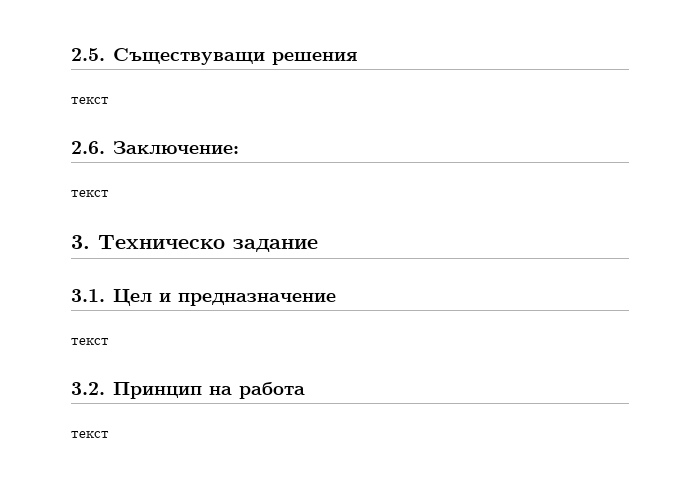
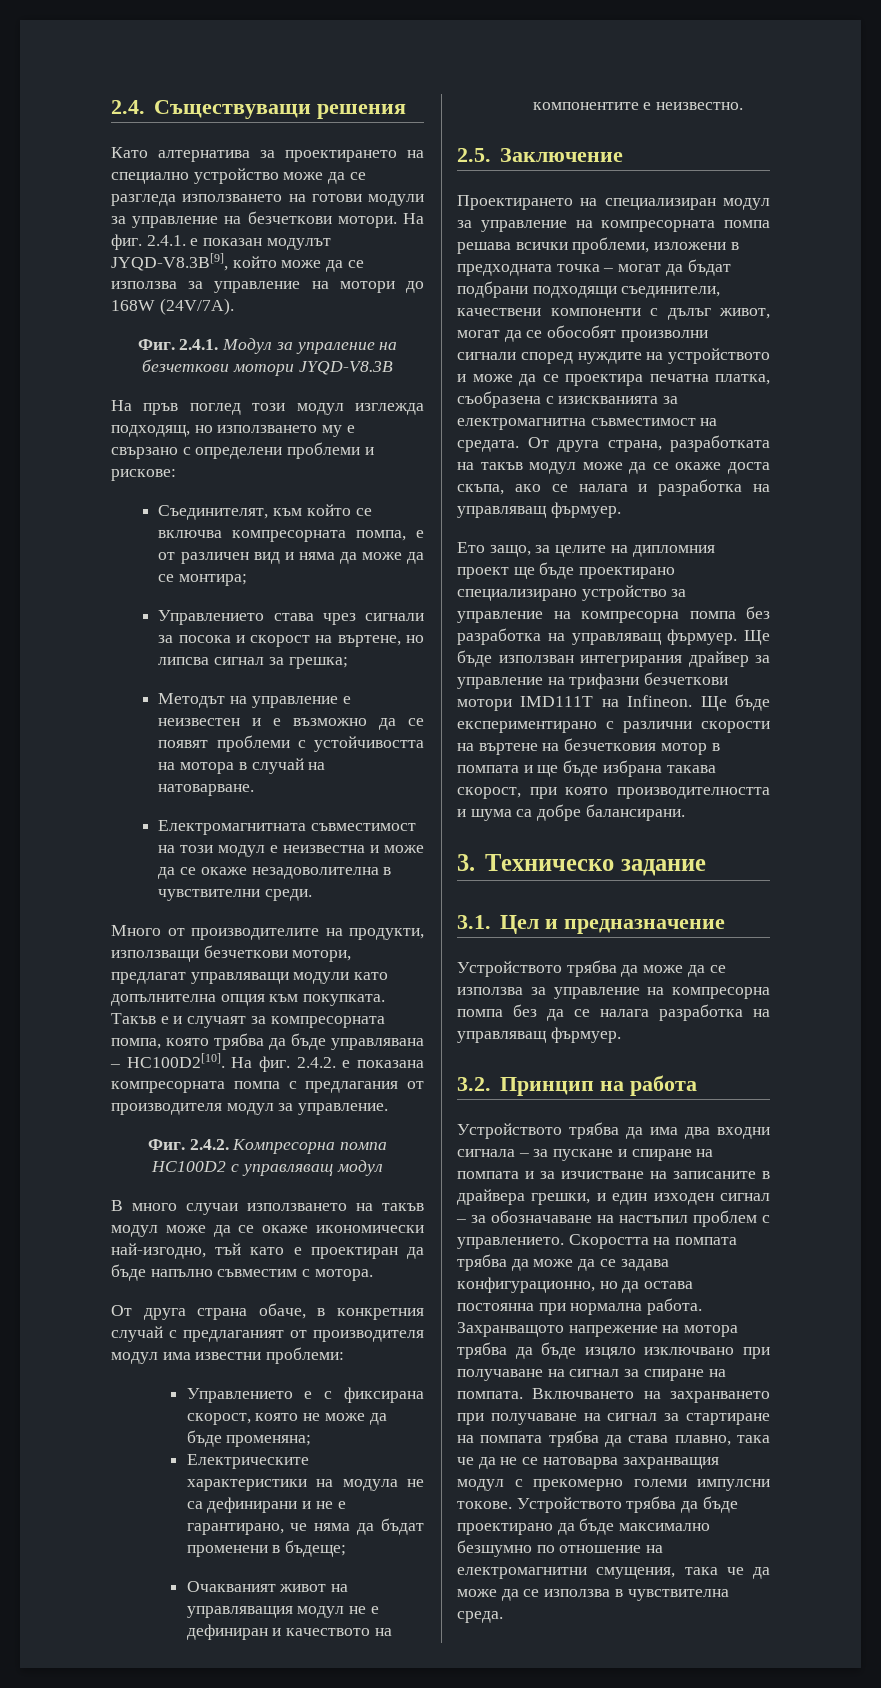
- 2.5. Съществуващи решения
- текст
- 2.6. Заключение:
- текст
+ 2.4. Съществуващи решения
+ Като алтернатива за проектирането на специално устройство може да се разгледа използването на готови модули за управление на безчеткови мотори. На фиг. 2.4.1. е показан модулът JYQD-V8.3B[9], който може да се използва за управление на мотори до 168W (24V/7A).
+ Фиг. 2.4.1. Модул за упраление на безчеткови мотори JYQD-V8.3B
+ На пръв поглед този модул изглежда подходящ, но използването му е свързано с определени проблеми и рискове:
+ Съединителят, към който се включва компресорната помпа, е от различен вид и няма да може да се монтира;
+ Управлението става чрез сигнали за посока и скорост на въртене, но липсва сигнал за грешка;
+ Методът на управление е неизвестен и е възможно да се появят проблеми с устойчивостта на мотора в случай на натоварване.
+ Електромагнитната съвместимост на този модул е неизвестна и може да се окаже незадоволителна в чувствителни среди.
+ Много от производителите на продукти, използващи безчеткови мотори, предлагат управляващи модули като допълнителна опция към покупката. Такъв е и случаят за компресорната помпа, която трябва да бъде управлявана – HC100D2[10]. На фиг. 2.4.2. е показана компресорната помпа с предлагания от производителя модул за управление.
+ Фиг. 2.4.2. Компресорна помпа HC100D2 с управляващ модул
+ В много случаи използването на такъв модул може да се окаже икономически най-изгодно, тъй като е проектиран да бъде напълно съвместим с мотора.
+ От друга страна обаче, в конкретния случай с предлаганият от производителя модул има известни проблеми:
+ Управлението е с фиксирана скорост, която не може да бъде променяна;
+ Електрическите характеристики на модула не са дефинирани и не е гарантирано, че няма да бъдат променени в бъдеще;
+ Очакваният живот на управляващия модул не е дефиниран и качеството на компонентите е неизвестно.
+ 2.5. Заключение
+ Проектирането на специализиран модул за управление на компресорната помпа решава всички проблеми, изложени в предходната точка – могат да бъдат подбрани подходящи съединители, качествени компоненти с дълъг живот, могат да се обособят произволни сигнали според нуждите на устройството и може да се проектира печатна платка, съобразена с изискванията за електромагнитна съвместимост на средата. От друга страна, разработката на такъв модул може да се окаже доста скъпа, ако се налага и разработка на управляващ фърмуер.
+ Ето защо, за целите на дипломния проект ще бъде проектирано специализирано устройство за управление на компресорна помпа без разработка на управляващ фърмуер. Ще бъде използван интегрирания драйвер за управление на трифазни безчеткови мотори IMD111T на Infineon. Ще бъде експериментирано с различни скорости на въртене на безчетковия мотор в помпата и ще бъде избрана такава скорост, при която производителността и шума са добре балансирани.
  3.1. Цел и предназначение
- текст
+ Устройството трябва да може да се използва за управление на компресорна помпа без да се налага разработка на управляващ фърмуер.
  3.2. Принцип на работа
- текст
+ Устройството трябва да има два входни сигнала – за пускане и спиране на помпата и за изчистване на записаните в драйвера грешки, и един изходен сигнал – за обозначаване на настъпил проблем с управлението. Скоростта на помпата трябва да може да се задава конфигурационно, но да остава постоянна при нормална работа. Захранващото напрежение на мотора трябва да бъде изцяло изключвано при получаване на сигнал за спиране на помпата. Включването на захранването при получаване на сигнал за стартиране на помпата трябва да става плавно, така че да не се натоварва захранващия модул с прекомерно големи импулсни токове. Устройството трябва да бъде проектирано да бъде максимално безшумно по отношение на електромагнитни смущения, така че да може да се използва в чувствителна среда.

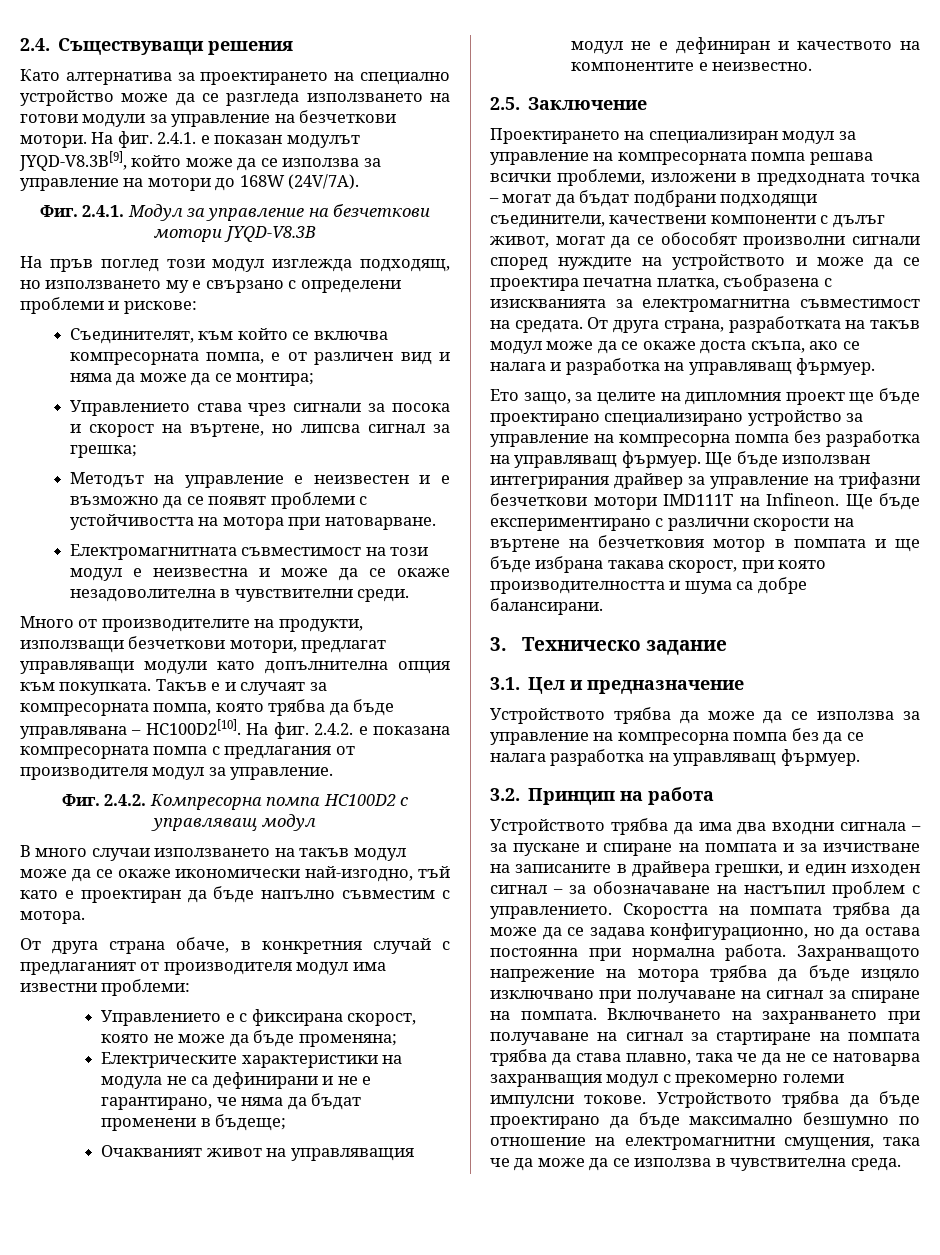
- Фиг. 2.4.1. Модул за упраление на безчеткови мотори JYQD-V8.3B
+ Фиг. 2.4.1. Модул за управление на безчеткови мотори JYQD-V8.3B
- Методът на управление е неизвестен и е възможно да се появят проблеми с устойчивостта на мотора в случай на натоварване.
+ Методът на управление е неизвестен и е възможно да се появят проблеми с устойчивостта на мотора при натоварване.

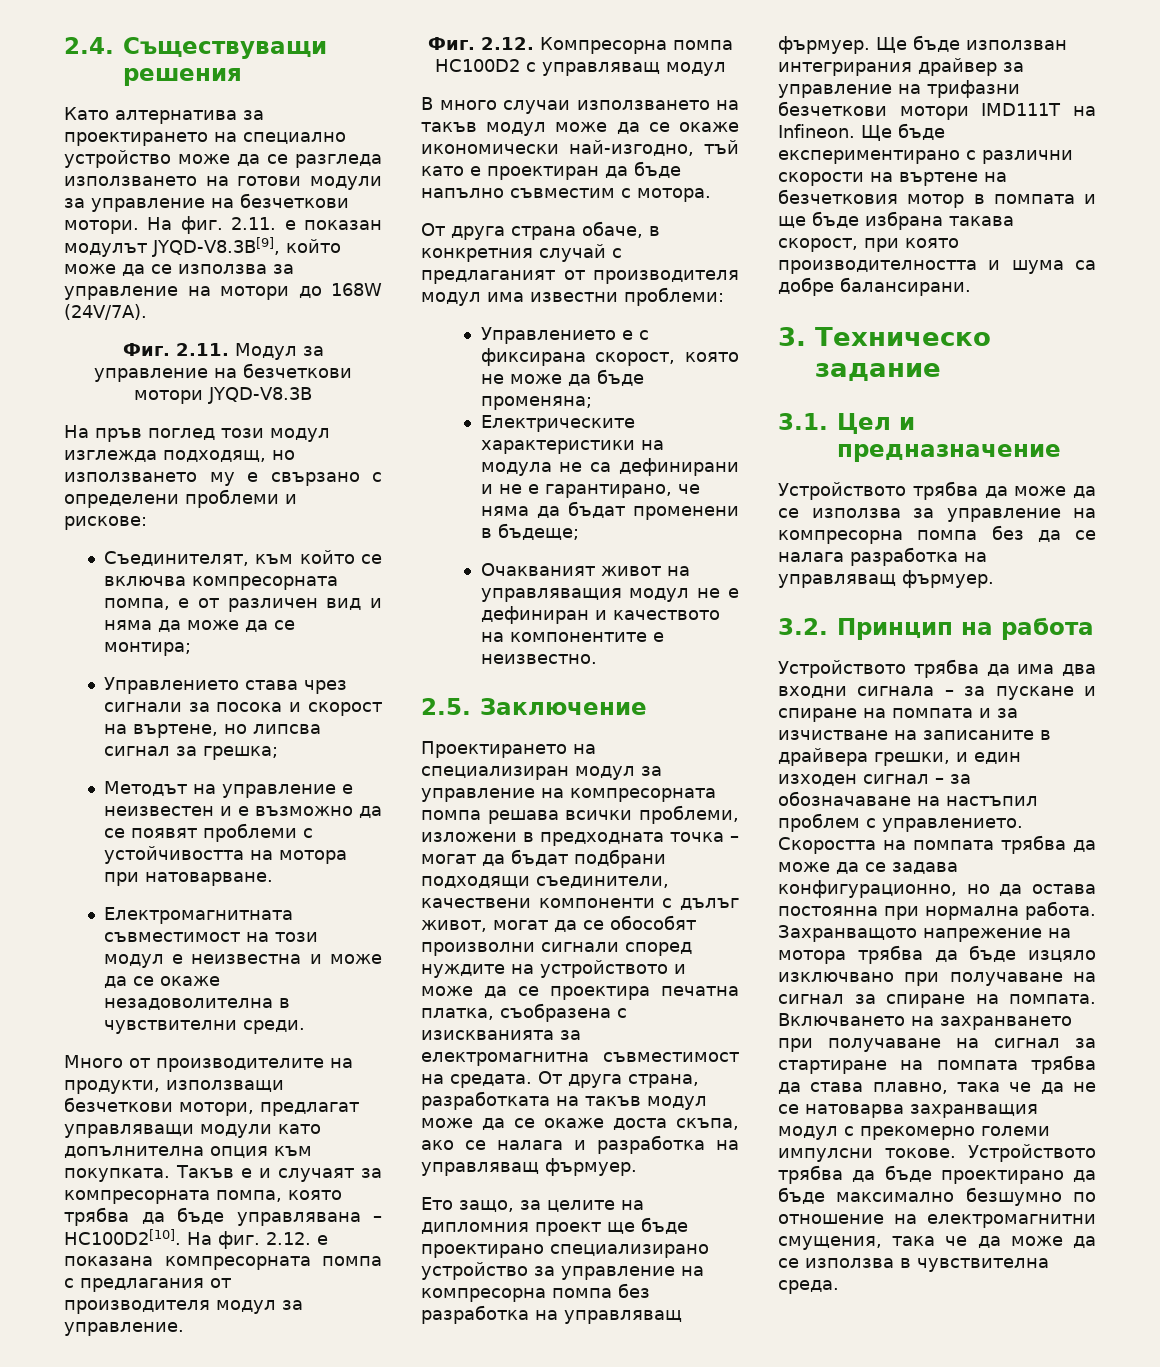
- 2.4.1. е показан модулът JYQD-V8.3B[9], който може да се използва за управление на мотори до 168W (24V/7A).
+ 2.11. е показан модулът JYQD-V8.3B[9], който може да се използва за управление на мотори до 168W (24V/7A).
- Фиг. 2.4.1. Модул за управление на безчеткови мотори JYQD-V8.3B
+ Фиг. 2.11. Модул за управление на безчеткови мотори JYQD-V8.3B
- 2.4.2. е показана компресорната помпа с предлагания от производителя модул за управление.
+ 2.12. е показана компресорната помпа с предлагания от производителя модул за управление.
- Фиг. 2.4.2. Компресорна помпа HC100D2 с управляващ модул
+ Фиг. 2.12. Компресорна помпа HC100D2 с управляващ модул

